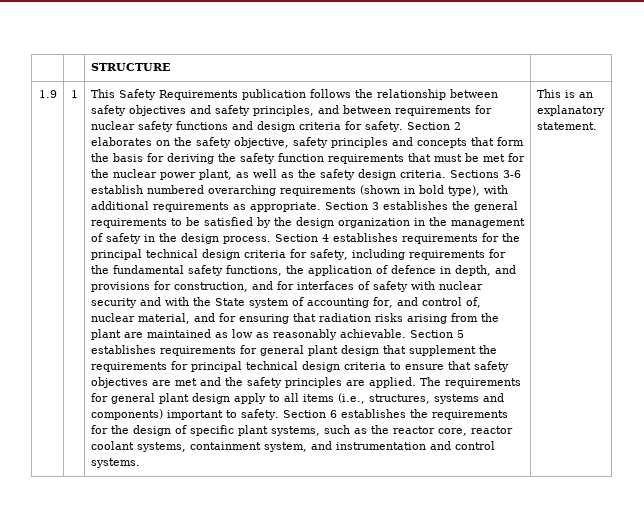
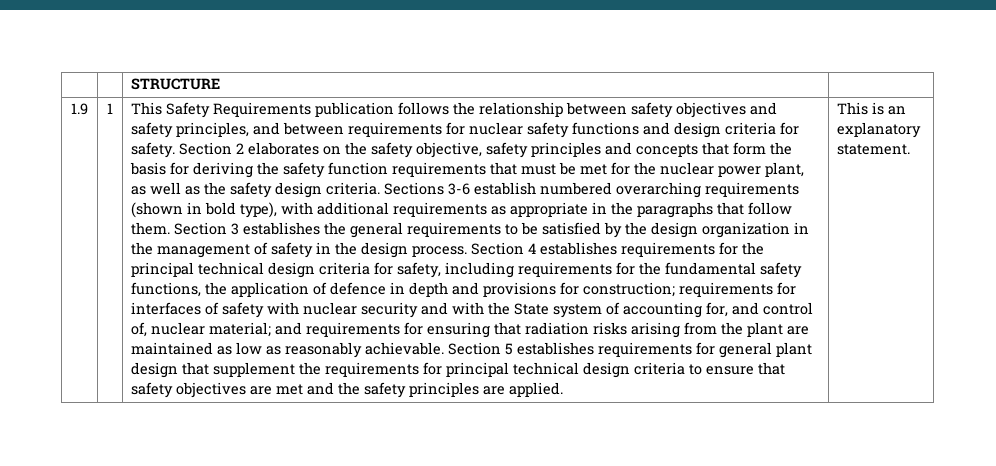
- Sections 3-6 establish numbered overarching requirements (shown in bold type), with additional requirements as appropriate.
+ Sections 3-6 establish numbered overarching requirements (shown in bold type), with additional requirements as appropriate in the paragraphs that follow them.
- Section 4 establishes requirements for the principal technical design criteria for safety, including requirements for the fundamental safety functions, the application of defence in depth, and provisions for construction, and for interfaces of safety with nuclear security and with the State system of accounting for, and control of, nuclear material, and for ensuring that radiation risks arising from the plant are maintained as low as reasonably achievable.
+ Section 4 establishes requirements for the principal technical design criteria for safety, including requirements for the fundamental safety functions, the application of defence in depth and provisions for construction; requirements for interfaces of safety with nuclear security and with the State system of accounting for, and control of, nuclear material; and requirements for ensuring that radiation risks arising from the plant are maintained as low as reasonably achievable.
- The requirements for general plant design apply to all items (i.e., structures, systems and components) important to safety. Section 6 establishes the requirements for the design of specific plant systems, such as the reactor core, reactor coolant systems, containment system, and instrumentation and control systems.

